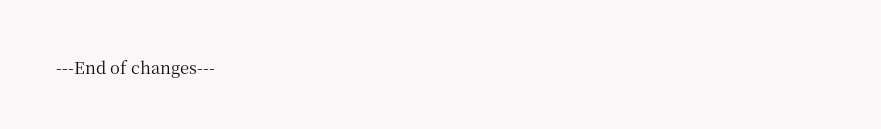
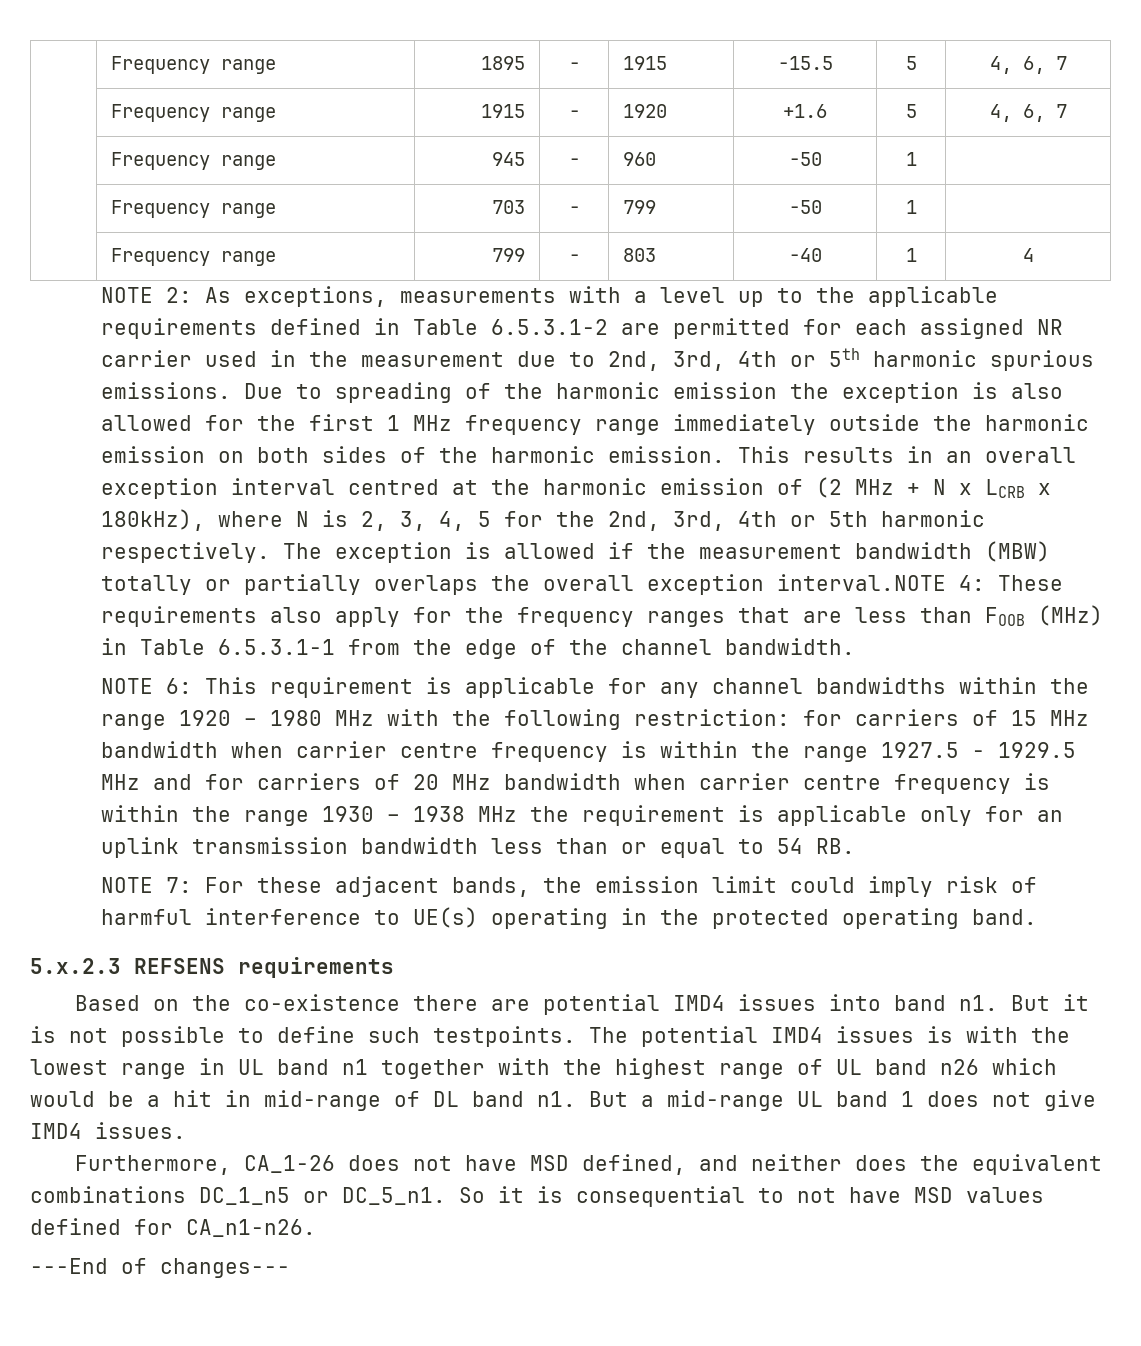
+ | Frequency range | 1895 | - | 1915 | -15.5 | 5 | 4, 6, 7
+ | Frequency range | 1915 | - | 1920 | +1.6 | 5 | 4, 6, 7
+ | Frequency range | 945 | - | 960 | -50 | 1 |
+ | Frequency range | 703 | - | 799 | -50 | 1 |
+ | Frequency range | 799 | - | 803 | -40 | 1 | 4
+ NOTE 2: As exceptions, measurements with a level up to the applicable requirements defined in Table 6.5.3.1-2 are permitted for each assigned NR carrier used in the measurement due to 2nd, 3rd, 4th or 5th harmonic spurious emissions. Due to spreading of the harmonic emission the exception is also allowed for the first 1 MHz frequency range immediately outside the harmonic emission on both sides of the harmonic emission. This results in an overall exception interval centred at the harmonic emission of (2 MHz + N x LCRB x 180kHz), where N is 2, 3, 4, 5 for the 2nd, 3rd, 4th or 5th harmonic respectively. The exception is allowed if the measurement bandwidth (MBW) totally or partially overlaps the overall exception interval.NOTE 4: These requirements also apply for the frequency ranges that are less than FOOB (MHz) in Table 6.5.3.1-1 from the edge of the channel bandwidth.
+ NOTE 6: This requirement is applicable for any channel bandwidths within the range 1920 – 1980 MHz with the following restriction: for carriers of 15 MHz bandwidth when carrier centre frequency is within the range 1927.5 - 1929.5 MHz and for carriers of 20 MHz bandwidth when carrier centre frequency is within the range 1930 – 1938 MHz the requirement is applicable only for an uplink transmission bandwidth less than or equal to 54 RB.
+ NOTE 7: For these adjacent bands, the emission limit could imply risk of harmful interference to UE(s) operating in the protected operating band.
+ 5.x.2.3 REFSENS requirements
+ Based on the co-existence there are potential IMD4 issues into band n1. But it is not possible to define such testpoints. The potential IMD4 issues is with the lowest range in UL band n1 together with the highest range of UL band n26 which would be a hit in mid-range of DL band n1. But a mid-range UL band 1 does not give IMD4 issues.
+ Furthermore, CA_1-26 does not have MSD defined, and neither does the equivalent combinations DC_1_n5 or DC_5_n1. So it is consequential to not have MSD values defined for CA_n1-n26.

